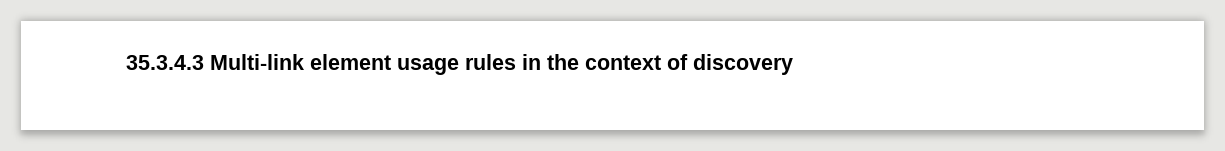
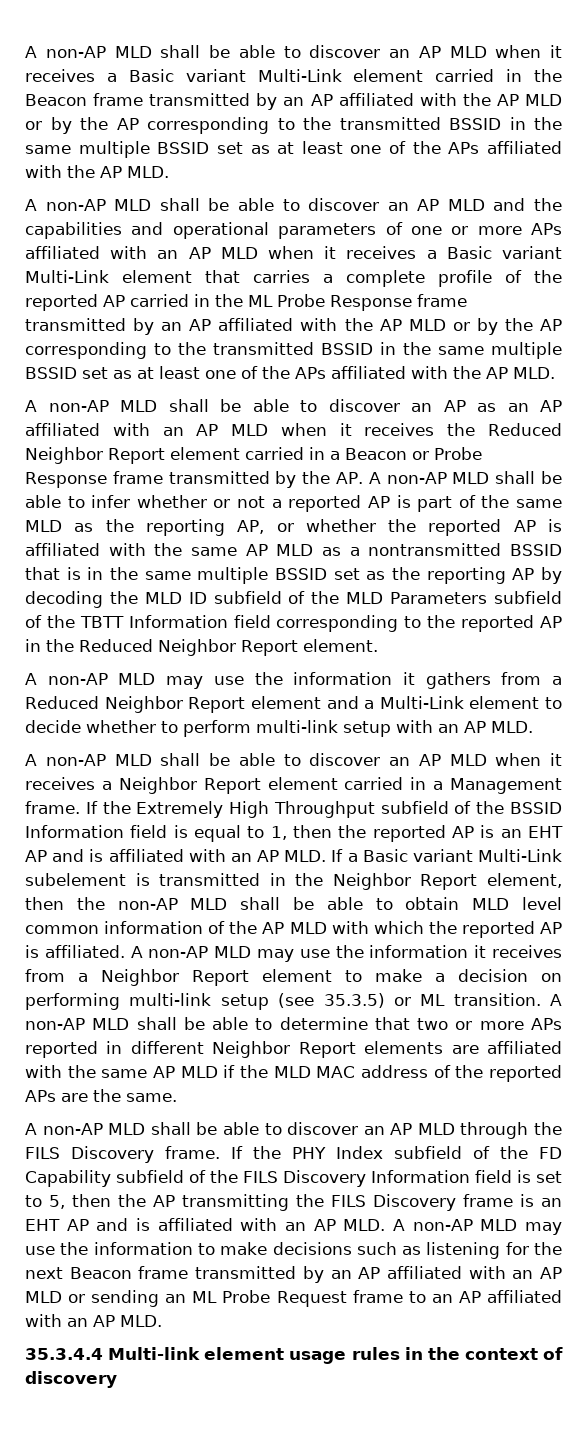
- 35.3.4.3 Multi-link element usage rules in the context of discovery
+ A non-AP MLD shall be able to discover an AP MLD when it receives a Basic variant Multi-Link element carried in the Beacon frame transmitted by an AP affiliated with the AP MLD or by the AP corresponding to the transmitted BSSID in the same multiple BSSID set as at least one of the APs affiliated with the AP MLD.
+ A non-AP MLD shall be able to discover an AP MLD and the capabilities and operational parameters of one or more APs affiliated with an AP MLD when it receives a Basic variant Multi-Link element that carries a complete profile of the reported AP carried in the ML Probe Response frame transmitted by an AP affiliated with the AP MLD or by the AP corresponding to the transmitted BSSID in the same multiple BSSID set as at least one of the APs affiliated with the AP MLD.
+ A non-AP MLD shall be able to discover an AP as an AP affiliated with an AP MLD when it receives the Reduced Neighbor Report element carried in a Beacon or Probe Response frame transmitted by the AP. A non-AP MLD shall be able to infer whether or not a reported AP is part of the same MLD as the reporting AP, or whether the reported AP is affiliated with the same AP MLD as a nontransmitted BSSID that is in the same multiple BSSID set as the reporting AP by decoding the MLD ID subfield of the MLD Parameters subfield of the TBTT Information field corresponding to the reported AP in the Reduced Neighbor Report element.
+ A non-AP MLD may use the information it gathers from a Reduced Neighbor Report element and a Multi-Link element to decide whether to perform multi-link setup with an AP MLD.
+ A non-AP MLD shall be able to discover an AP MLD when it receives a Neighbor Report element carried in a Management frame. If the Extremely High Throughput subfield of the BSSID Information field is equal to 1, then the reported AP is an EHT AP and is affiliated with an AP MLD. If a Basic variant Multi-Link subelement is transmitted in the Neighbor Report element, then the non-AP MLD shall be able to obtain MLD level common information of the AP MLD with which the reported AP is affiliated. A non-AP MLD may use the information it receives from a Neighbor Report element to make a decision on performing multi-link setup (see 35.3.5) or ML transition. A non-AP MLD shall be able to determine that two or more APs reported in different Neighbor Report elements are affiliated with the same AP MLD if the MLD MAC address of the reported APs are the same.
+ A non-AP MLD shall be able to discover an AP MLD through the FILS Discovery frame. If the PHY Index subfield of the FD Capability subfield of the FILS Discovery Information field is set to 5, then the AP transmitting the FILS Discovery frame is an EHT AP and is affiliated with an AP MLD. A non-AP MLD may use the information to make decisions such as listening for the next Beacon frame transmitted by an AP affiliated with an AP MLD or sending an ML Probe Request frame to an AP affiliated with an AP MLD.
+ 35.3.4.4 Multi-link element usage rules in the context of discovery

